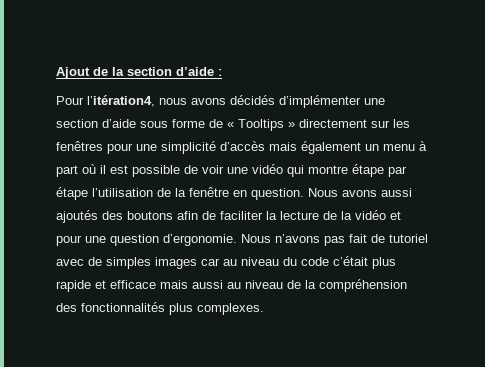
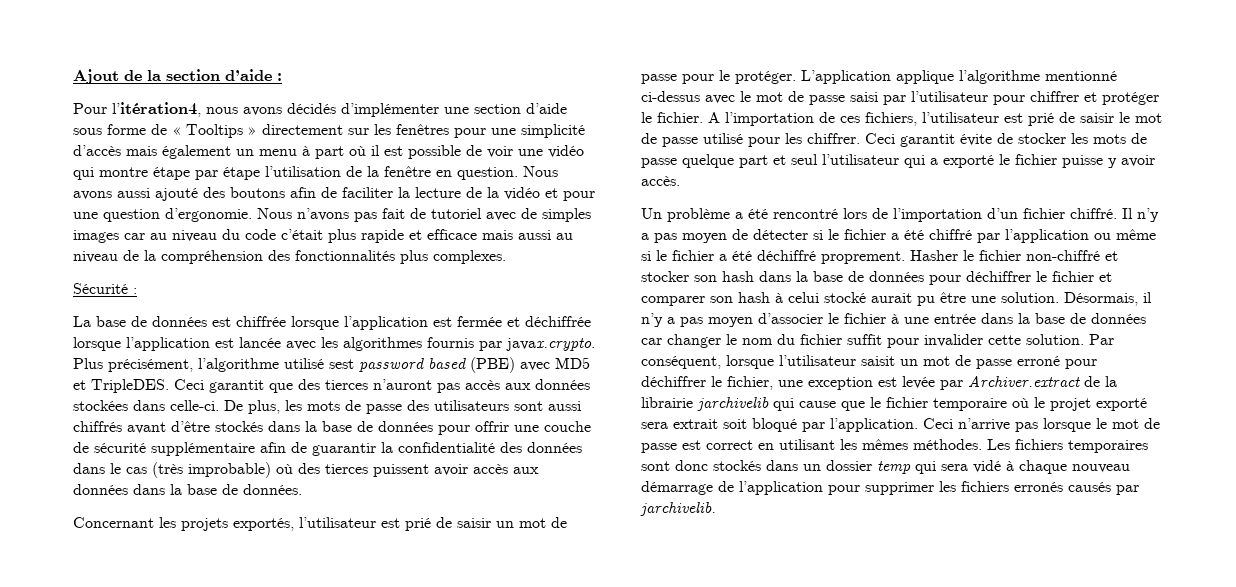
- Nous avons aussi ajoutés des boutons afin de faciliter la lecture de la vidéo et pour une question d’ergonomie.
+ Nous avons aussi ajouté des boutons afin de faciliter la lecture de la vidéo et pour une question d’ergonomie.
+ Sécurité :
+ La base de données est chiffrée lorsque l’application est fermée et déchiffrée lorsque l’application est lancée avec les algorithmes fournis par javax.crypto. Plus précisément, l’algorithme utilisé sest password based (PBE) avec MD5 et TripleDES. Ceci garantit que des tierces n’auront pas accès aux données stockées dans celle-ci. De plus, les mots de passe des utilisateurs sont aussi chiffrés avant d’être stockés dans la base de données pour offrir une couche de sécurité supplémentaire afin de guarantir la confidentialité des données dans le cas (très improbable) où des tierces puissent avoir accès aux données dans la base de données.
+ Concernant les projets exportés, l’utilisateur est prié de saisir un mot de passe pour le protéger. L’application applique l’algorithme mentionné ci-dessus avec le mot de passe saisi par l’utilisateur pour chiffrer et protéger le fichier. A l’importation de ces fichiers, l’utilisateur est prié de saisir le mot de passe utilisé pour les chiffrer. Ceci garantit évite de stocker les mots de passe quelque part et seul l’utilisateur qui a exporté le fichier puisse y avoir accès.
+ Un problème a été rencontré lors de l’importation d’un fichier chiffré. Il n’y a pas moyen de détecter si le fichier a été chiffré par l’application ou même si le fichier a été déchiffré proprement. Hasher le fichier non-chiffré et stocker son hash dans la base de données pour déchiffrer le fichier et comparer son hash à celui stocké aurait pu être une solution. Désormais, il n’y a pas moyen d’associer le fichier à une entrée dans la base de données car changer le nom du fichier suffit pour invalider cette solution. Par conséquent, lorsque l’utilisateur saisit un mot de passe erroné pour déchiffrer le fichier, une exception est levée par Archiver.extract de la librairie jarchivelib qui cause que le fichier temporaire où le projet exporté sera extrait soit bloqué par l’application. Ceci n’arrive pas lorsque le mot de passe est correct en utilisant les mêmes méthodes. Les fichiers temporaires sont donc stockés dans un dossier temp qui sera vidé à chaque nouveau démarrage de l’application pour supprimer les fichiers erronés causés par jarchivelib.

